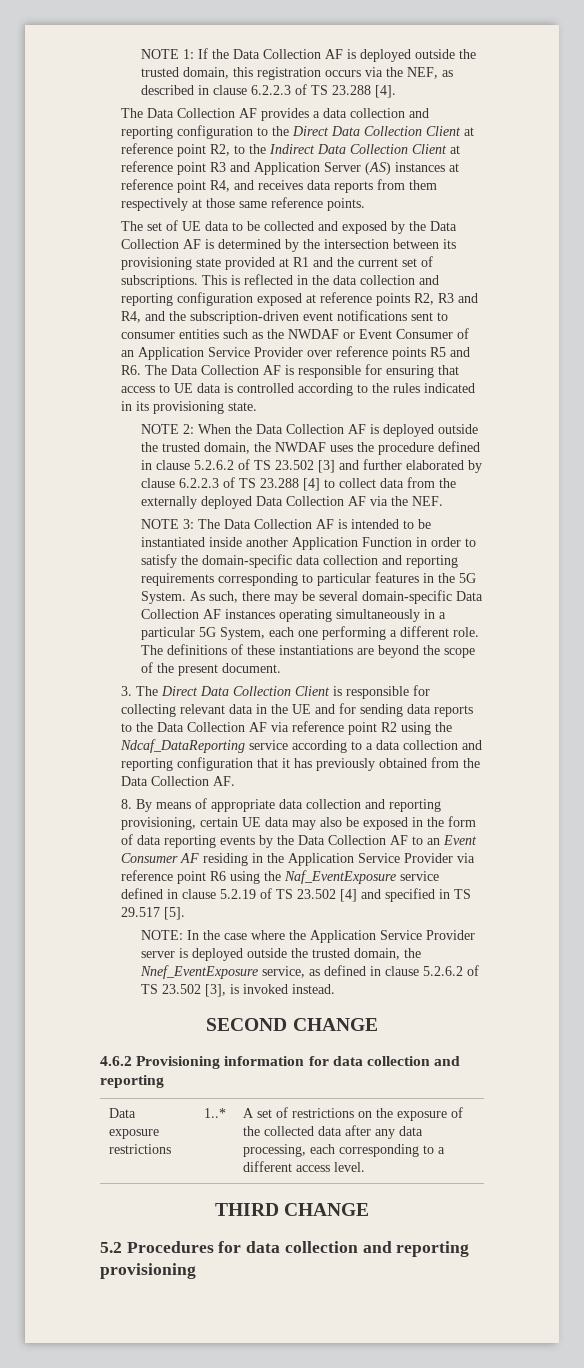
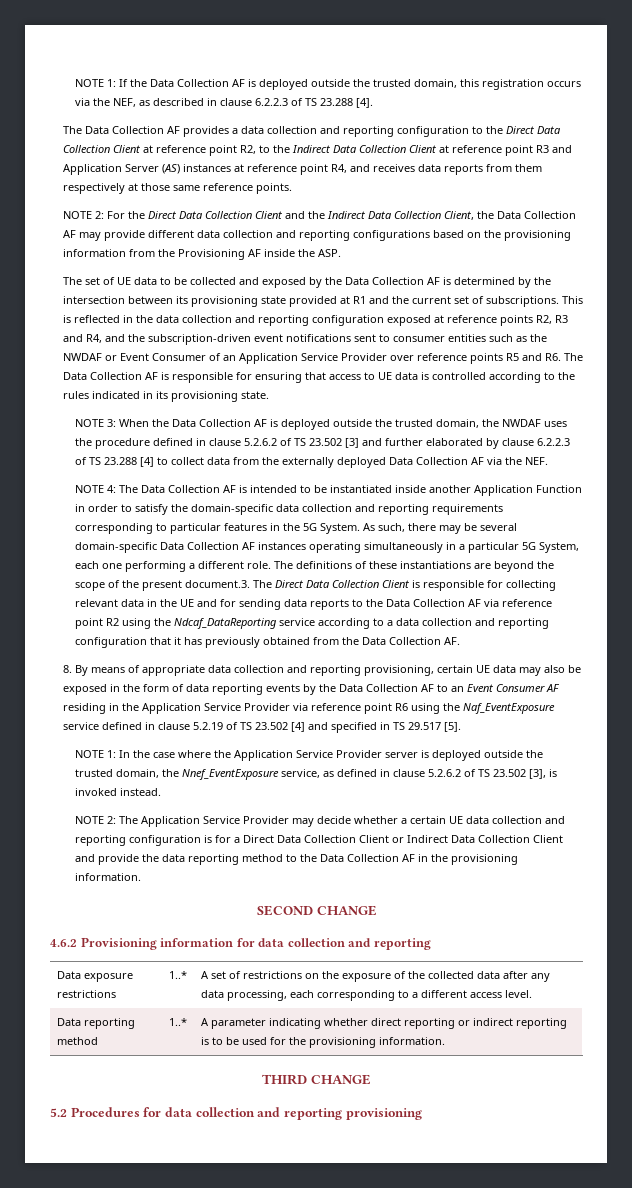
+ NOTE 2: For the Direct Data Collection Client and the Indirect Data Collection Client, the Data Collection AF may provide different data collection and reporting configurations based on the provisioning information from the Provisioning AF inside the ASP.
- NOTE 2: When the Data Collection AF is deployed outside the trusted domain, the NWDAF uses the procedure defined in clause 5.2.6.2 of TS 23.502 [3] and further elaborated by clause 6.2.2.3 of TS 23.288 [4] to collect data from the externally deployed Data Collection AF via the NEF.
+ NOTE 3: When the Data Collection AF is deployed outside the trusted domain, the NWDAF uses the procedure defined in clause 5.2.6.2 of TS 23.502 [3] and further elaborated by clause 6.2.2.3 of TS 23.288 [4] to collect data from the externally deployed Data Collection AF via the NEF.
- NOTE 3: The Data Collection AF is intended to be instantiated inside another Application Function in order to satisfy the domain-specific data collection and reporting requirements corresponding to particular features in the 5G System.
+ NOTE 4: The Data Collection AF is intended to be instantiated inside another Application Function in order to satisfy the domain-specific data collection and reporting requirements corresponding to particular features in the 5G System.
- The definitions of these instantiations are beyond the scope of the present document.
- 3. The Direct Data Collection Client is responsible for collecting relevant data in the UE and for sending data reports to the Data Collection AF via reference point R2 using the Ndcaf_DataReporting service according to a data collection and reporting configuration that it has previously obtained from the Data Collection AF.
+ The definitions of these instantiations are beyond the scope of the present document.3. The Direct Data Collection Client is responsible for collecting relevant data in the UE and for sending data reports to the Data Collection AF via reference point R2 using the Ndcaf_DataReporting service according to a data collection and reporting configuration that it has previously obtained from the Data Collection AF.
- NOTE: In the case where the Application Service Provider server is deployed outside the trusted domain, the Nnef_EventExposure service, as defined in clause 5.2.6.2 of TS 23.502 [3], is invoked instead.
+ NOTE 1: In the case where the Application Service Provider server is deployed outside the trusted domain, the Nnef_EventExposure service, as defined in clause 5.2.6.2 of TS 23.502 [3], is invoked instead.
+ NOTE 2: The Application Service Provider may decide whether a certain UE data collection and reporting configuration is for a Direct Data Collection Client or Indirect Data Collection Client and provide the data reporting method to the Data Collection AF in the provisioning information.
+ Data reporting method | 1..* | A parameter indicating whether direct reporting or indirect reporting is to be used for the provisioning information.

